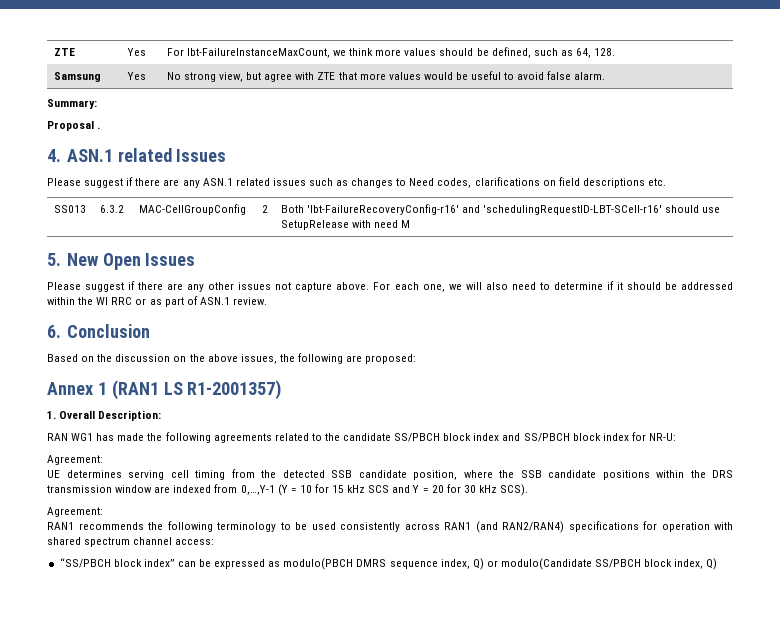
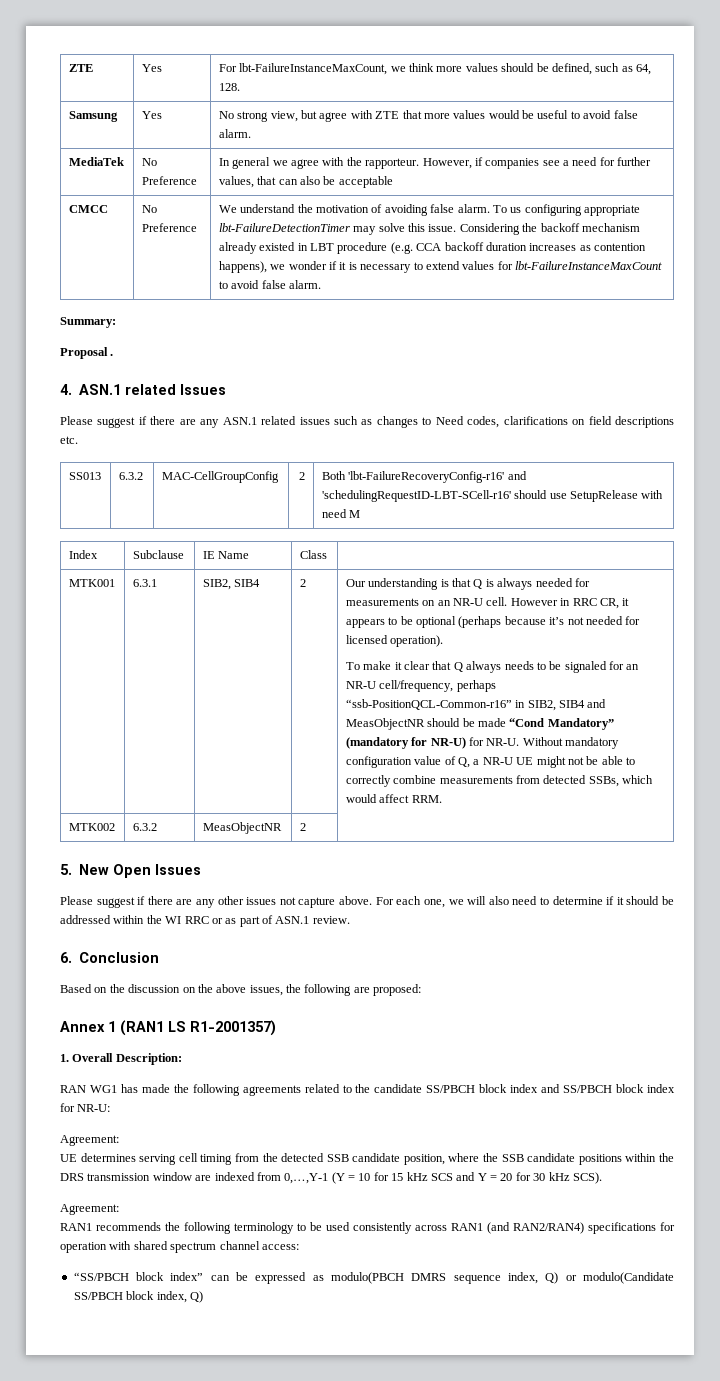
+ MediaTek | No Preference | In general we agree with the rapporteur. However, if companies see a need for further values, that can also be acceptable
+ CMCC | No Preference | We understand the motivation of avoiding false alarm. To us configuring appropriate lbt-FailureDetectionTimer may solve this issue. Considering the backoff mechanism already existed in LBT procedure (e.g. CCA backoff duration increases as contention happens), we wonder if it is necessary to extend values for lbt-FailureInstanceMaxCount to avoid false alarm.
+ Index | Subclause | IE Name | Class |
+ MTK001 | 6.3.1 | SIB2, SIB4 | 2 | Our understanding is that Q is always needed for measurements on an NR-U cell. However in RRC CR, it appears to be optional (perhaps because it’s not needed for licensed operation).
+ To make it clear that Q always needs to be signaled for an NR-U cell/frequency, perhaps “ssb-PositionQCL-Common-r16” in SIB2, SIB4 and MeasObjectNR should be made “Cond Mandatory” (mandatory for NR-U) for NR-U. Without mandatory configuration value of Q, a NR-U UE might not be able to correctly combine measurements from detected SSBs, which would affect RRM.
+ MTK002 | 6.3.2 | MeasObjectNR | 2 |

